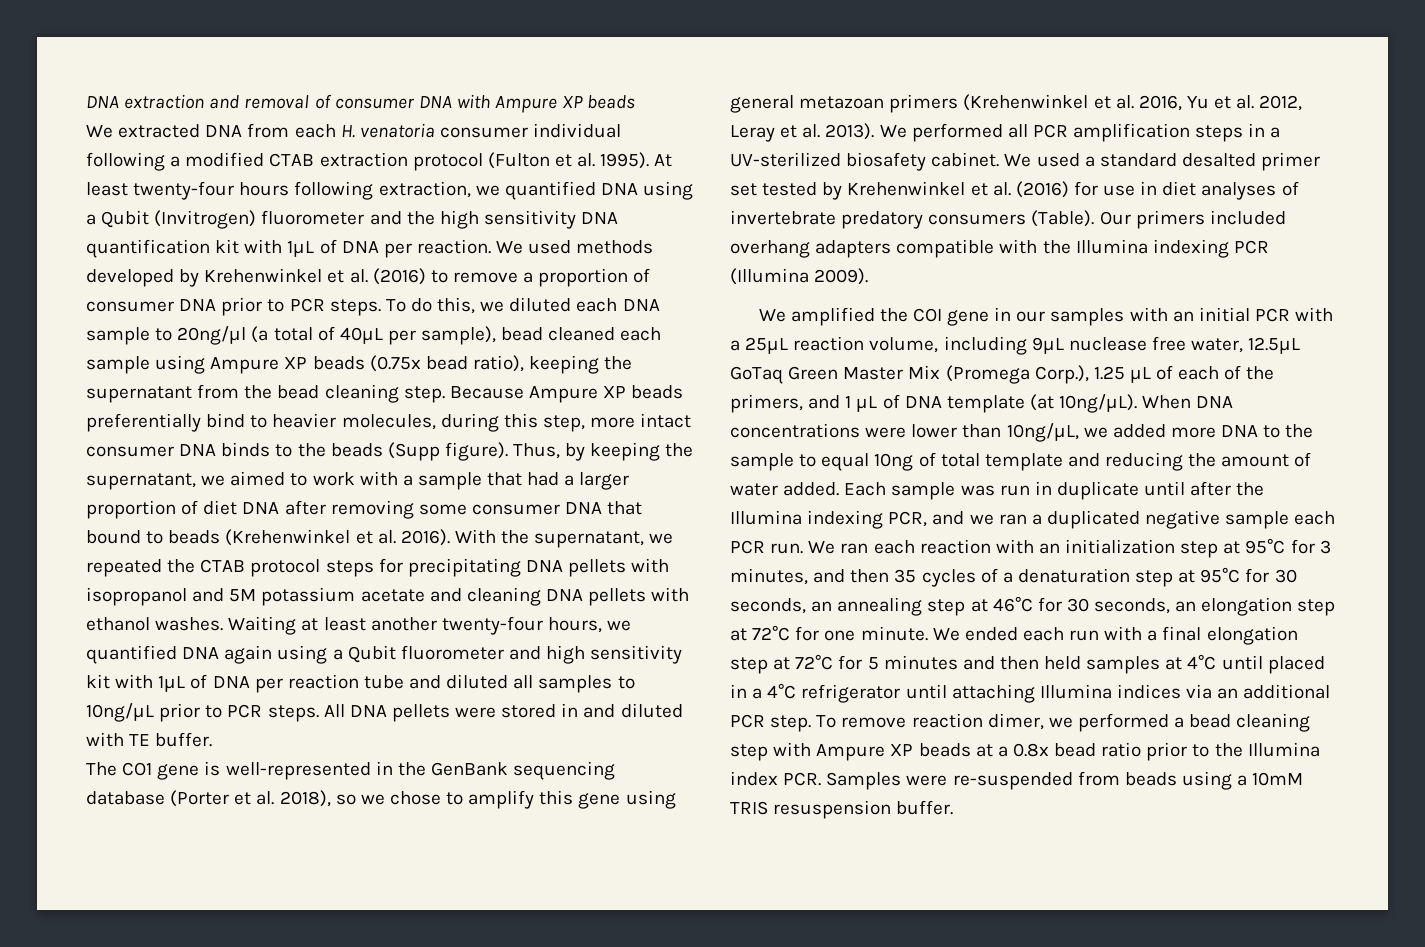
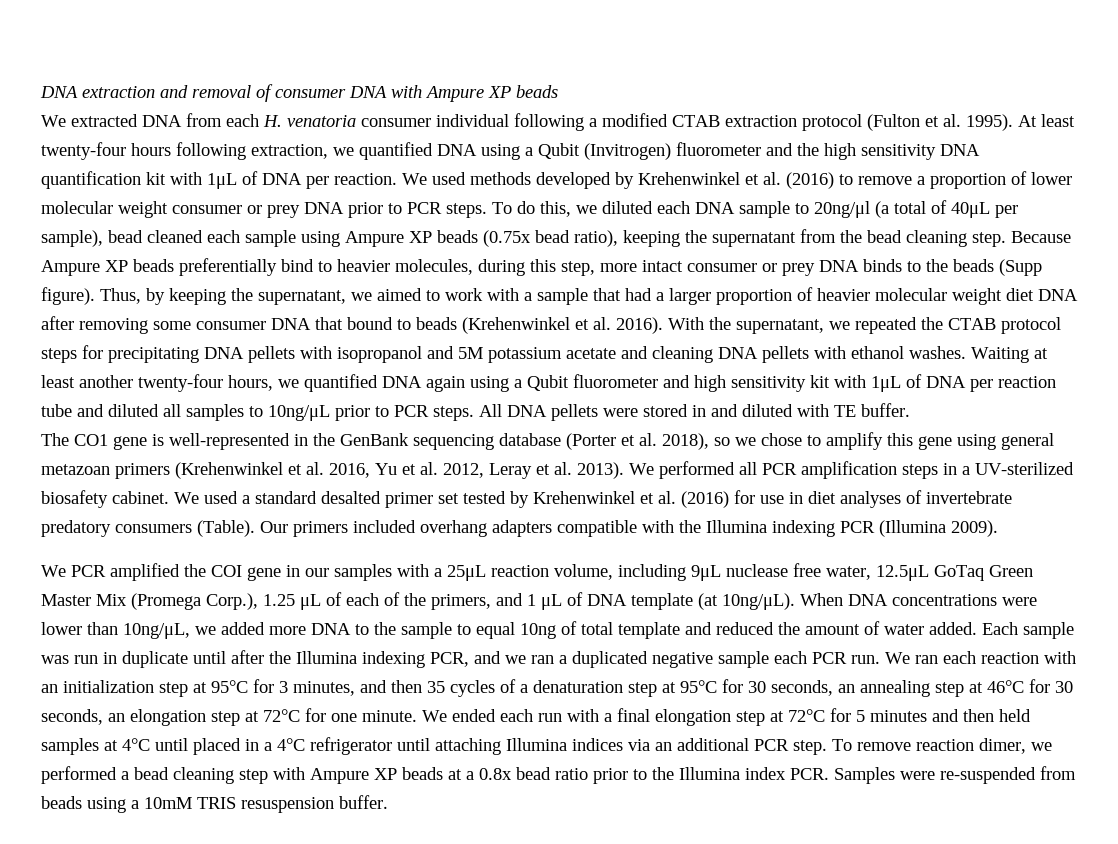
- We used methods developed by Krehenwinkel et al. (2016) to remove a proportion of consumer DNA prior to PCR steps.
+ We used methods developed by Krehenwinkel et al. (2016) to remove a proportion of lower molecular weight consumer or prey DNA prior to PCR steps.
- Because Ampure XP beads preferentially bind to heavier molecules, during this step, more intact consumer DNA binds to the beads (Supp figure).
+ Because Ampure XP beads preferentially bind to heavier molecules, during this step, more intact consumer or prey DNA binds to the beads (Supp figure).
- Thus, by keeping the supernatant, we aimed to work with a sample that had a larger proportion of diet DNA after removing some consumer DNA that bound to beads (Krehenwinkel et al. 2016).
+ Thus, by keeping the supernatant, we aimed to work with a sample that had a larger proportion of heavier molecular weight diet DNA after removing some consumer DNA that bound to beads (Krehenwinkel et al. 2016).
- We amplified the COI gene in our samples with an initial PCR with a 25μL reaction volume, including 9μL nuclease free water, 12.5μL GoTaq Green Master Mix (Promega Corp.), 1.25 μL of each of the primers, and 1 μL of DNA template (at 10ng/μL).
+ We PCR amplified the COI gene in our samples with a 25μL reaction volume, including 9μL nuclease free water, 12.5μL GoTaq Green Master Mix (Promega Corp.), 1.25 μL of each of the primers, and 1 μL of DNA template (at 10ng/μL).
- When DNA concentrations were lower than 10ng/μL, we added more DNA to the sample to equal 10ng of total template and reducing the amount of water added.
+ When DNA concentrations were lower than 10ng/μL, we added more DNA to the sample to equal 10ng of total template and reduced the amount of water added.

